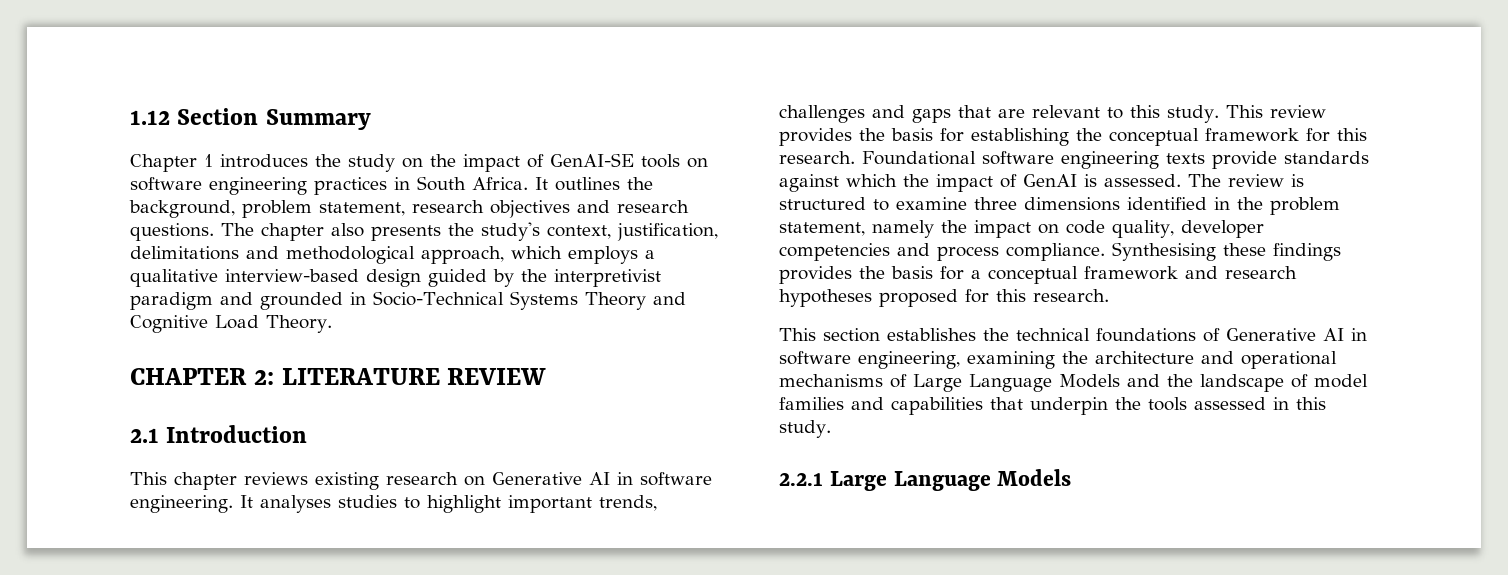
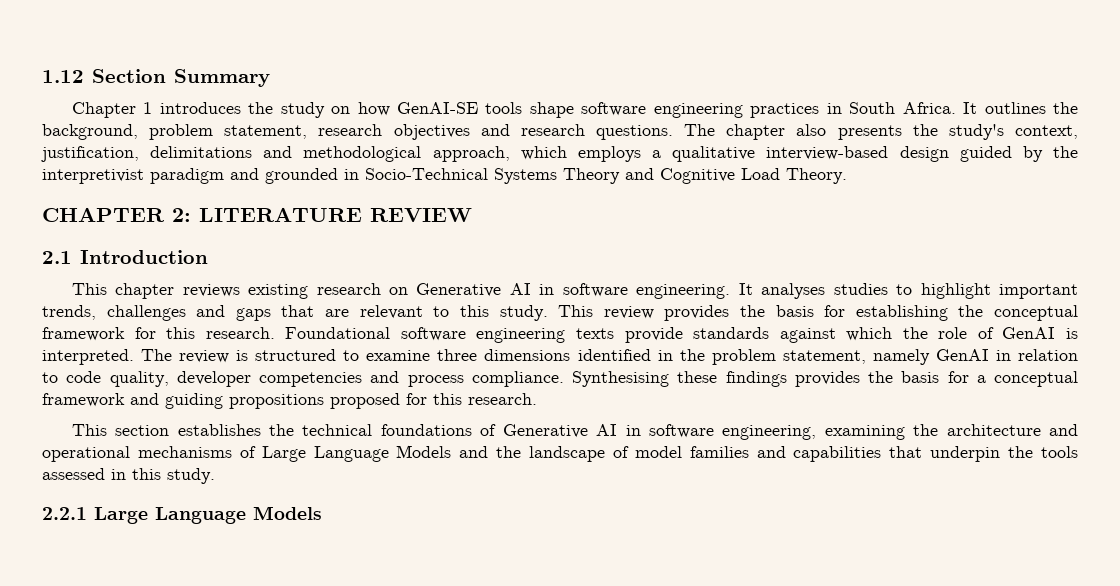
- Chapter 1 introduces the study on the impact of GenAI-SE tools on software engineering practices in South Africa.
+ Chapter 1 introduces the study on how GenAI-SE tools shape software engineering practices in South Africa.
- Foundational software engineering texts provide standards against which the impact of GenAI is assessed.
+ Foundational software engineering texts provide standards against which the role of GenAI is interpreted.
- The review is structured to examine three dimensions identified in the problem statement, namely the impact on code quality, developer competencies and process compliance.
+ The review is structured to examine three dimensions identified in the problem statement, namely GenAI in relation to code quality, developer competencies and process compliance.
- Synthesising these findings provides the basis for a conceptual framework and research hypotheses proposed for this research.
+ Synthesising these findings provides the basis for a conceptual framework and guiding propositions proposed for this research.

